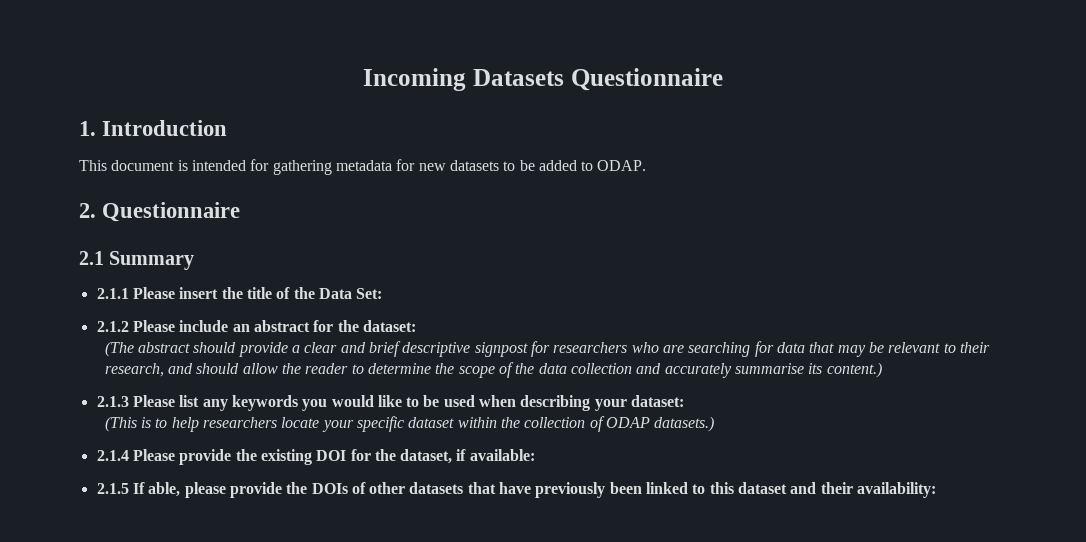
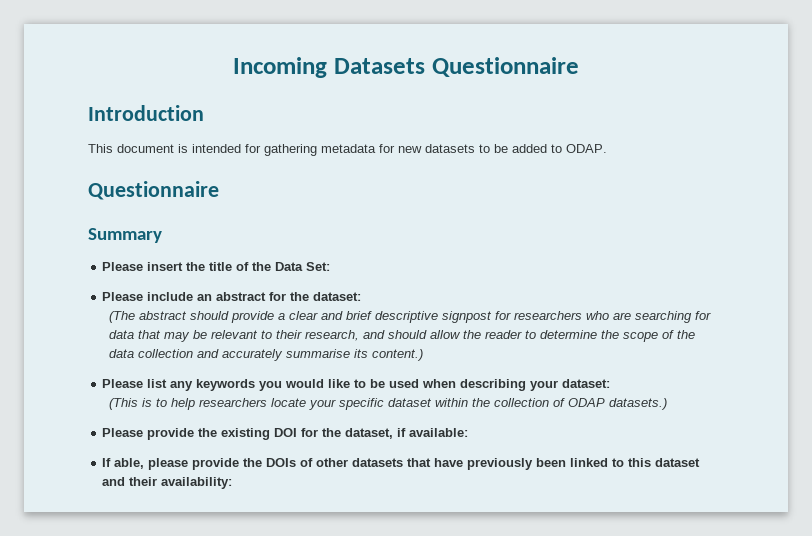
- 1. Introduction
+ Introduction
  This document is intended for gathering metadata for new datasets to be added to ODAP.
- 2. Questionnaire
- 2.1 Summary
+ Questionnaire
+ Summary
- 2.1.1 Please insert the title of the Data Set:
+ Please insert the title of the Data Set:
- 2.1.2 Please include an abstract for the dataset:
+ Please include an abstract for the dataset:
- 2.1.3 Please list any keywords you would like to be used when describing your dataset:
+ Please list any keywords you would like to be used when describing your dataset:
- 2.1.4 Please provide the existing DOI for the dataset, if available:
+ Please provide the existing DOI for the dataset, if available:
- 2.1.5 If able, please provide the DOIs of other datasets that have previously been linked to this dataset and their availability:
+ If able, please provide the DOIs of other datasets that have previously been linked to this dataset and their availability:

